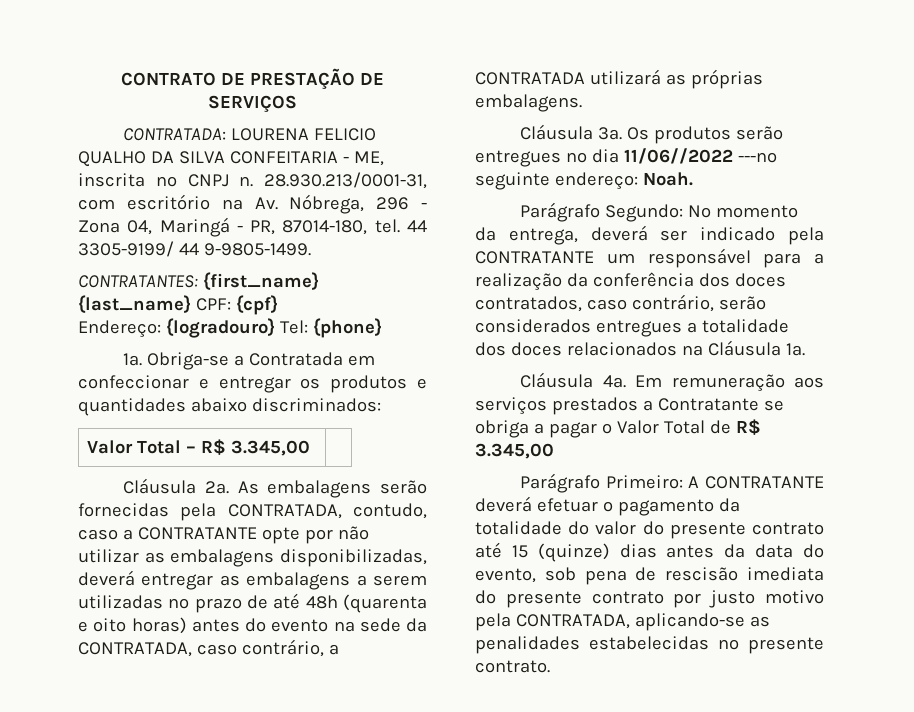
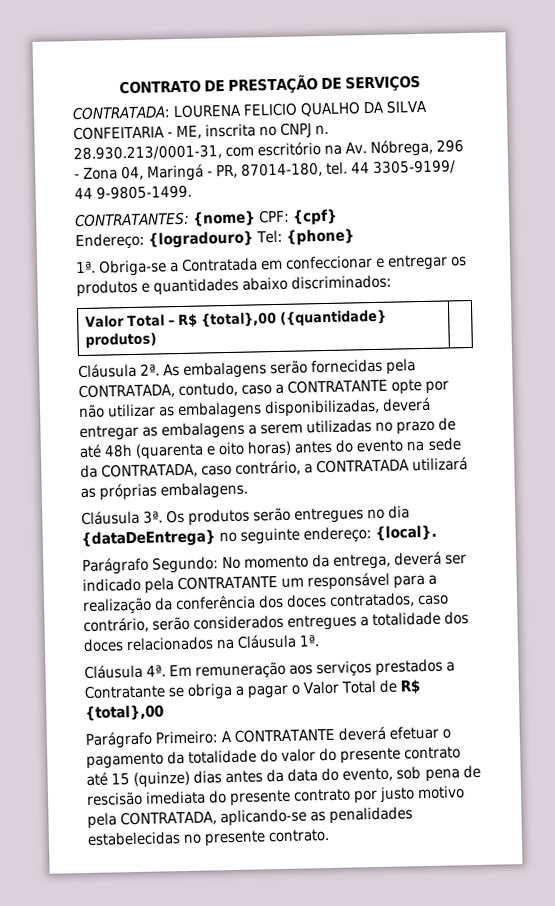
- CONTRATANTES: {first_name} {last_name} CPF: {cpf}
+ CONTRATANTES: {nome} CPF: {cpf}
- Valor Total – R$ 3.345,00 |
+ Valor Total – R$ {total},00 ({quantidade} produtos) |
- Os produtos serão entregues no dia 11/06//2022 ---no seguinte endereço: Noah.
+ Os produtos serão entregues no dia {dataDeEntrega} no seguinte endereço: {local}.
- Em remuneração aos serviços prestados a Contratante se obriga a pagar o Valor Total de R$ 3.345,00
+ Em remuneração aos serviços prestados a Contratante se obriga a pagar o Valor Total de R$ {total},00

